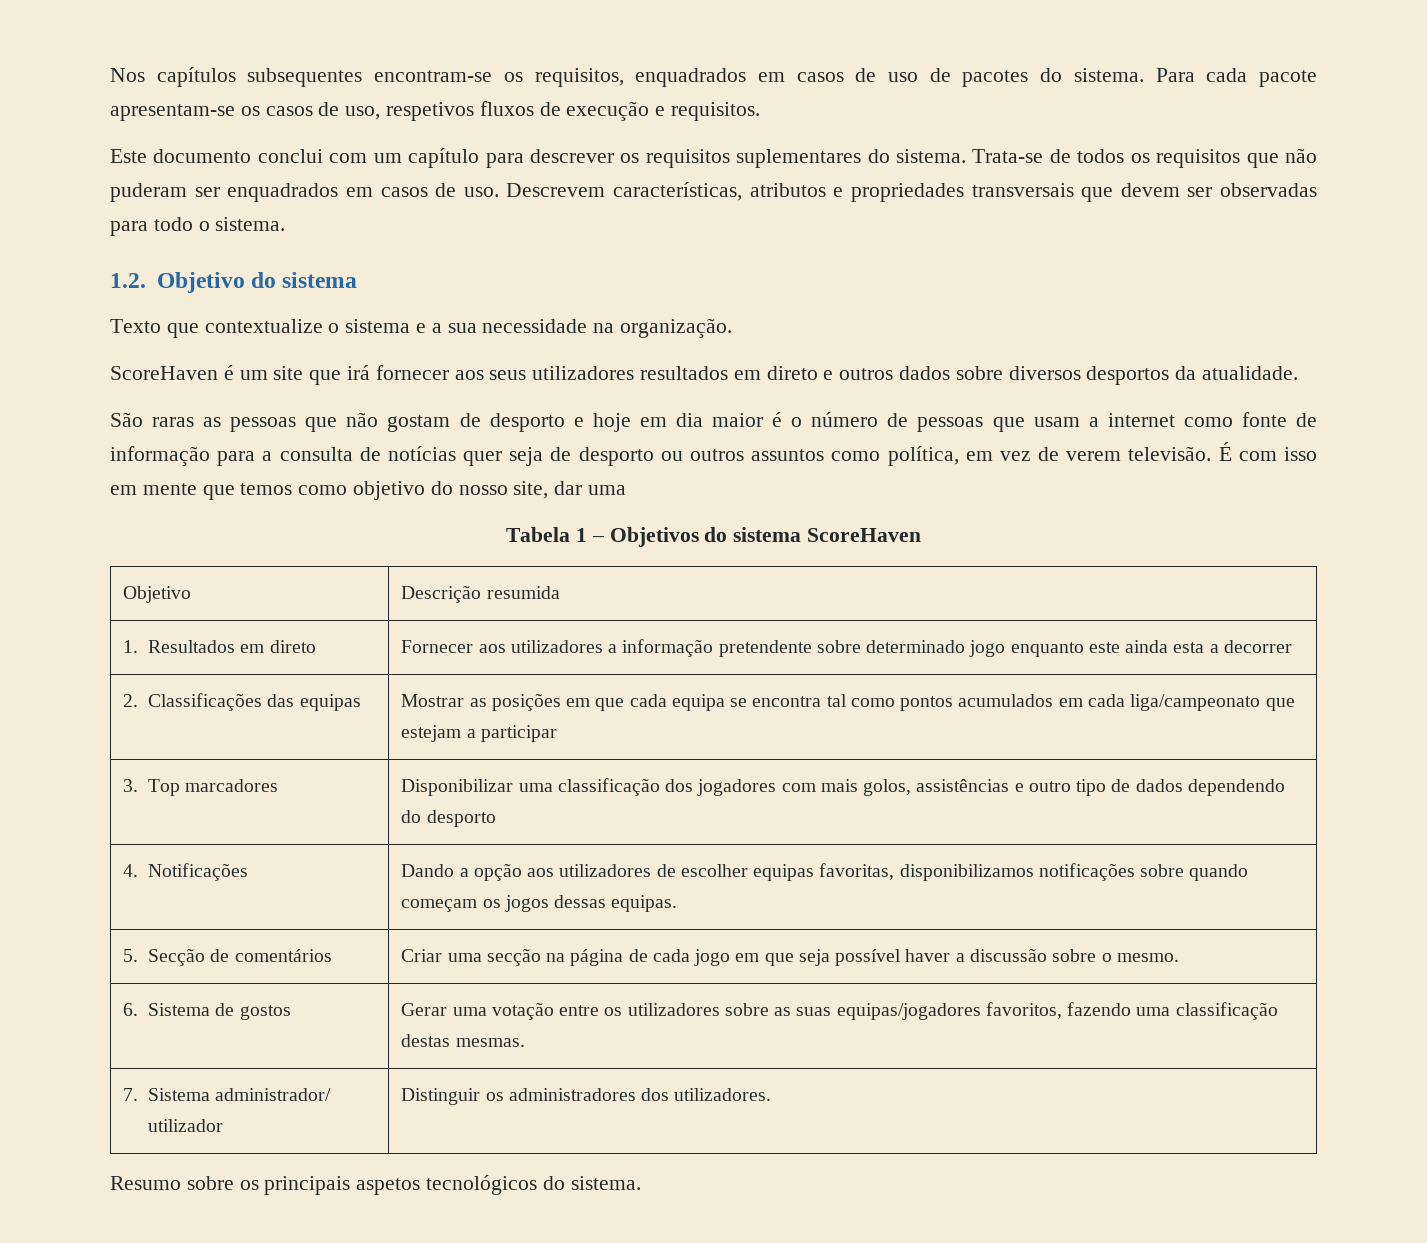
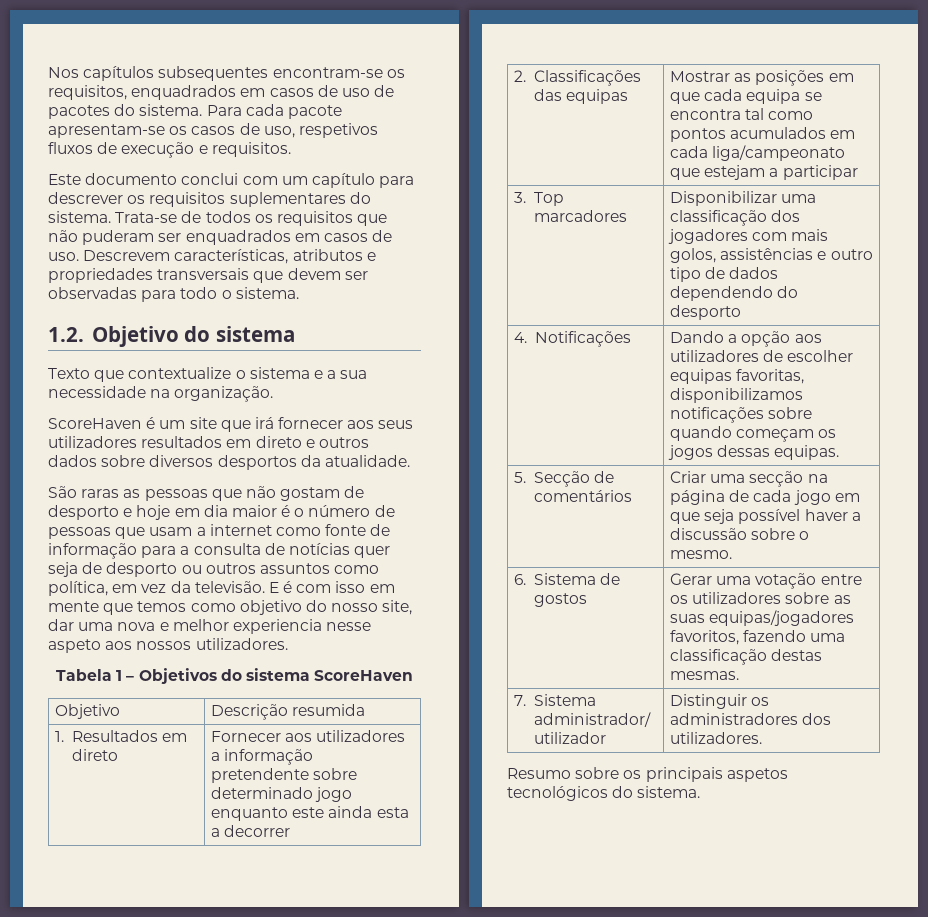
- São raras as pessoas que não gostam de desporto e hoje em dia maior é o número de pessoas que usam a internet como fonte de informação para a consulta de notícias quer seja de desporto ou outros assuntos como política, em vez de verem televisão. É com isso em mente que temos como objetivo do nosso site, dar uma
+ São raras as pessoas que não gostam de desporto e hoje em dia maior é o número de pessoas que usam a internet como fonte de informação para a consulta de notícias quer seja de desporto ou outros assuntos como política, em vez da televisão. E é com isso em mente que temos como objetivo do nosso site, dar uma nova e melhor experiencia nesse aspeto aos nossos utilizadores.

